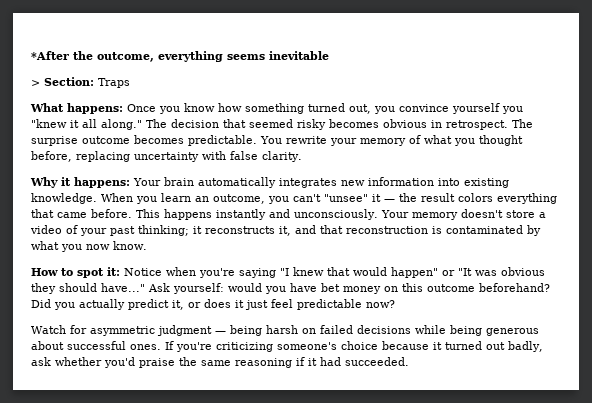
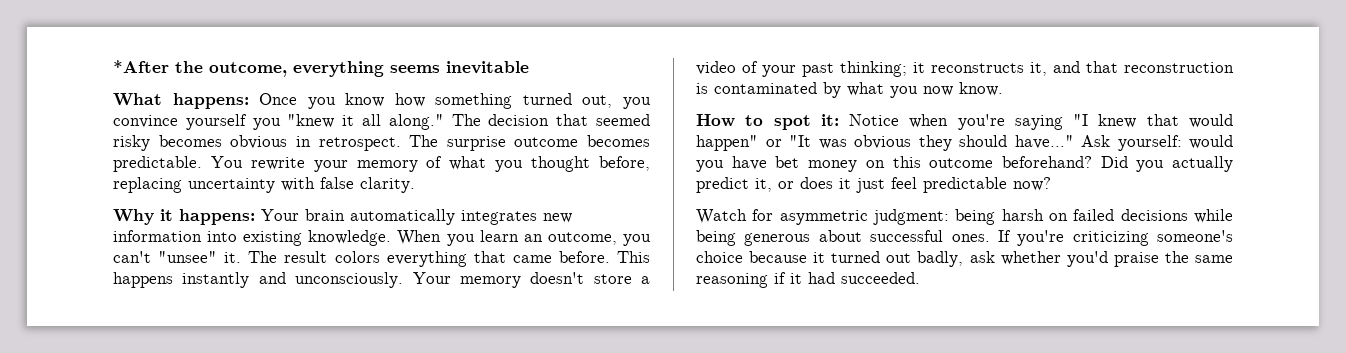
- > Section: Traps
- When you learn an outcome, you can't "unsee" it — the result colors everything that came before.
+ When you learn an outcome, you can't "unsee" it. The result colors everything that came before.
- Watch for asymmetric judgment — being harsh on failed decisions while being generous about successful ones.
+ Watch for asymmetric judgment: being harsh on failed decisions while being generous about successful ones.

